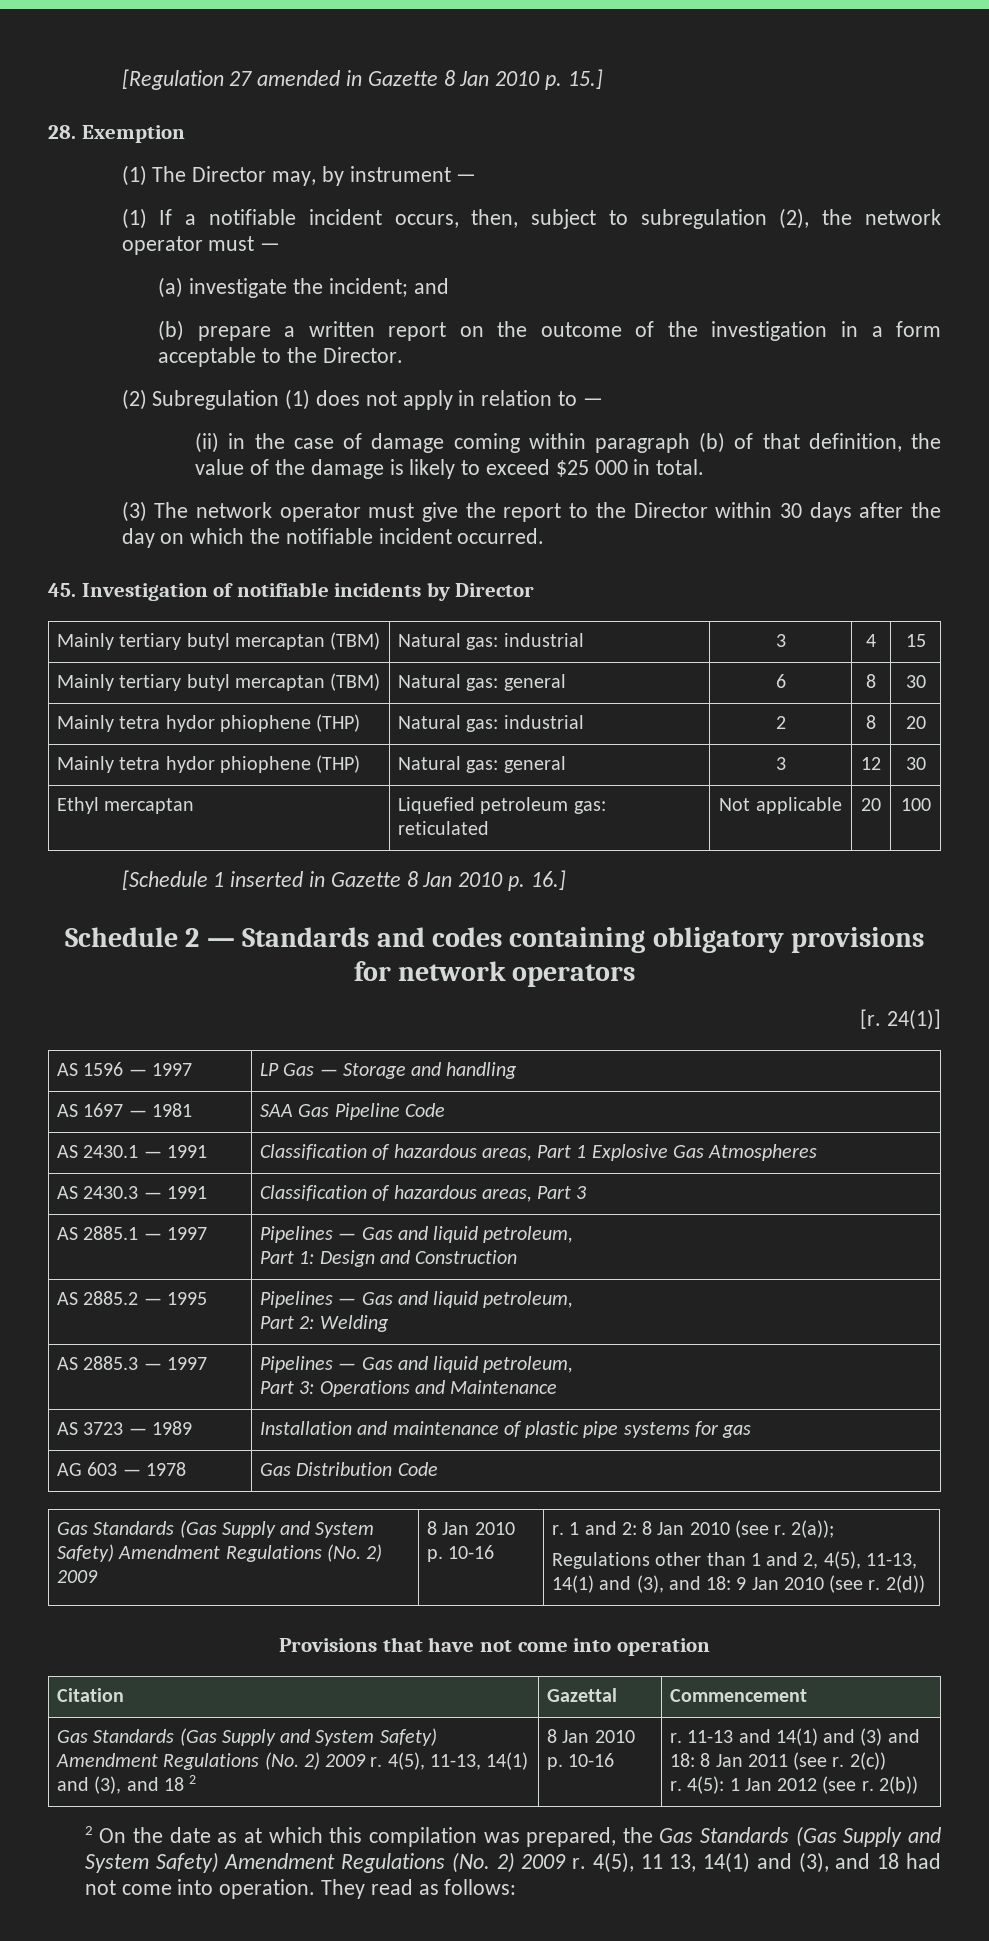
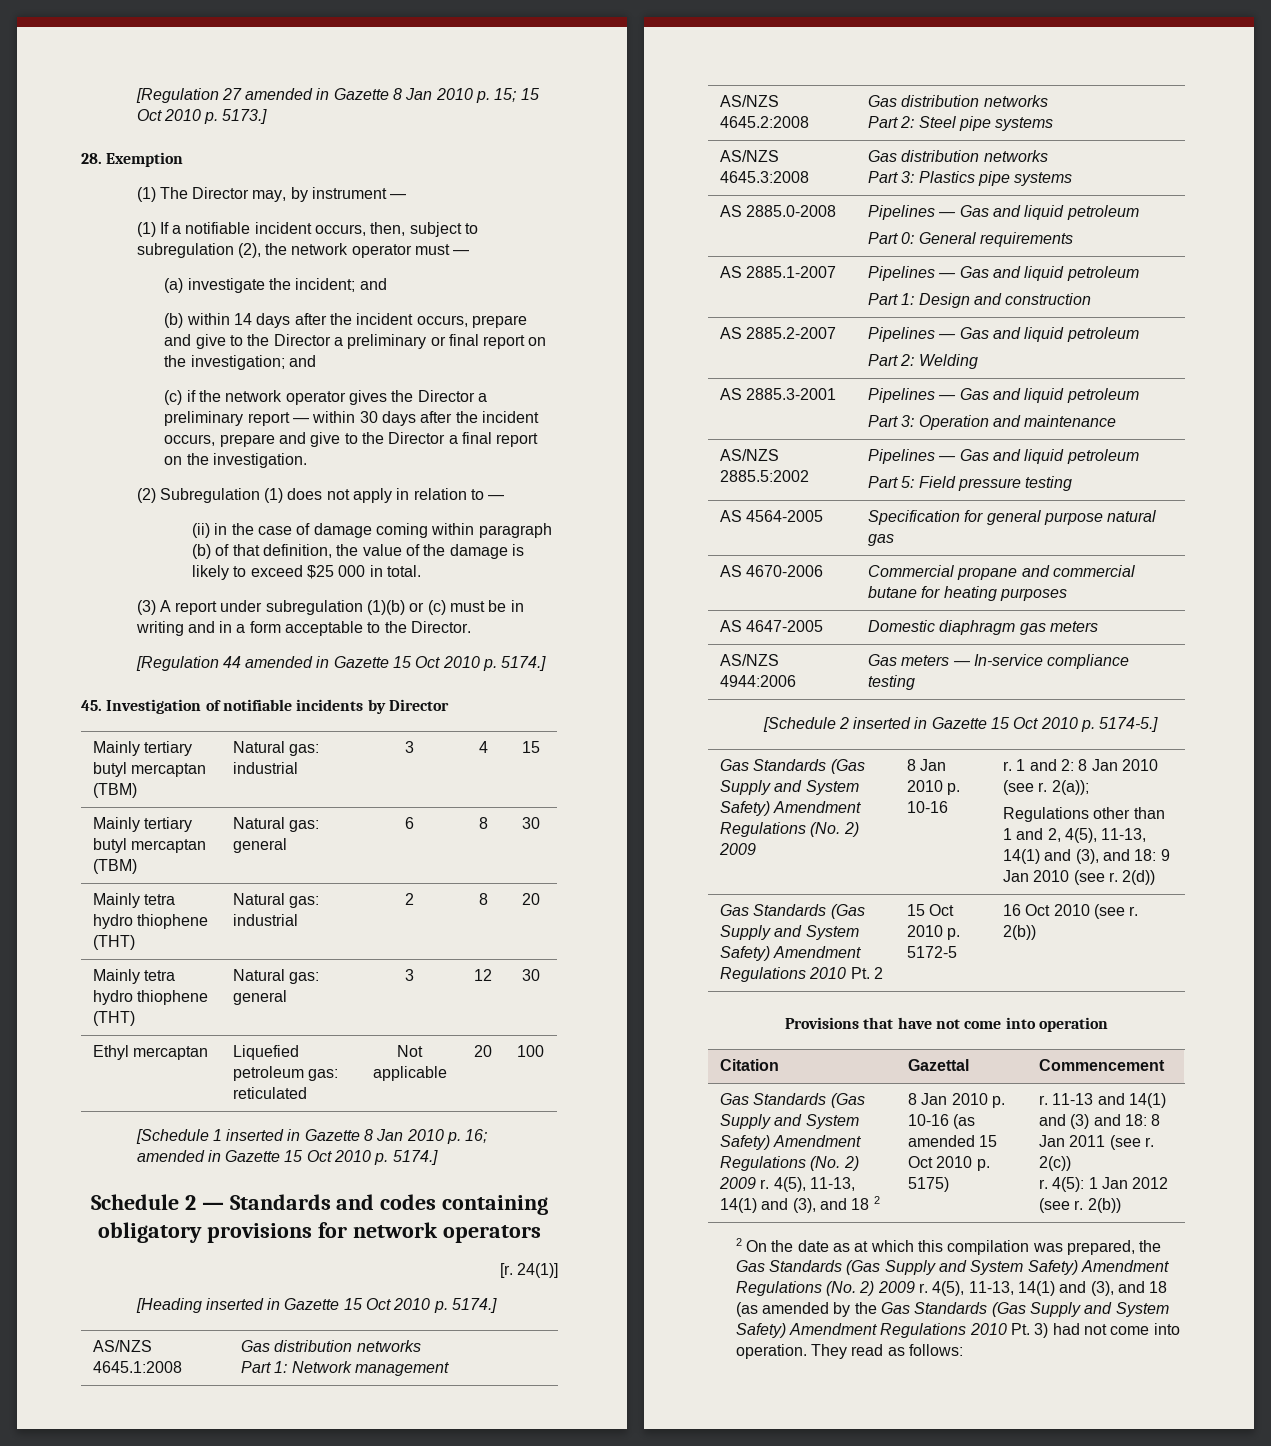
- [Regulation 27 amended in Gazette 8 Jan 2010 p. 15.]
+ [Regulation 27 amended in Gazette 8 Jan 2010 p. 15; 15 Oct 2010 p. 5173.]
- (b) prepare a written report on the outcome of the investigation in a form acceptable to the Director.
+ (b) within 14 days after the incident occurs, prepare and give to the Director a preliminary or final report on the investigation; and
+ (c) if the network operator gives the Director a preliminary report — within 30 days after the incident occurs, prepare and give to the Director a final report on the investigation.
- (3) The network operator must give the report to the Director within 30 days after the day on which the notifiable incident occurred.
+ (3) A report under subregulation (1)(b) or (c) must be in writing and in a form acceptable to the Director.
+ [Regulation 44 amended in Gazette 15 Oct 2010 p. 5174.]
- Mainly tetra hydor phiophene (THP) | Natural gas: industrial | 2 | 8 | 20
+ Mainly tetra hydro thiophene (THT) | Natural gas: industrial | 2 | 8 | 20
- Mainly tetra hydor phiophene (THP) | Natural gas: general | 3 | 12 | 30
+ Mainly tetra hydro thiophene (THT) | Natural gas: general | 3 | 12 | 30
- [Schedule 1 inserted in Gazette 8 Jan 2010 p. 16.]
+ [Schedule 1 inserted in Gazette 8 Jan 2010 p. 16; amended in Gazette 15 Oct 2010 p. 5174.]
- AS 1596 — 1997 | LP Gas — Storage and handling
- AS 1697 — 1981 | SAA Gas Pipeline Code
- AS 2430.1 — 1991 | Classification of hazardous areas, Part 1 Explosive Gas Atmospheres
- AS 2430.3 — 1991 | Classification of hazardous areas, Part 3
- AS 2885.1 — 1997 | Pipelines — Gas and liquid petroleum,
- Part 1: Design and Construction
- AS 2885.2 — 1995 | Pipelines — Gas and liquid petroleum,
+ [Heading inserted in Gazette 15 Oct 2010 p. 5174.]
+ AS/NZS 4645.1:2008 | Gas distribution networks
+ Part 1: Network management
+ AS/NZS 4645.2:2008 | Gas distribution networks
+ Part 2: Steel pipe systems
+ AS/NZS 4645.3:2008 | Gas distribution networks
+ Part 3: Plastics pipe systems
+ AS 2885.0-2008 | Pipelines — Gas and liquid petroleum
+ Part 0: General requirements
+ AS 2885.1-2007 | Pipelines — Gas and liquid petroleum
+ Part 1: Design and construction
+ AS 2885.2-2007 | Pipelines — Gas and liquid petroleum
- AS 2885.3 — 1997 | Pipelines — Gas and liquid petroleum,
- Part 3: Operations and Maintenance
- AS 3723 — 1989 | Installation and maintenance of plastic pipe systems for gas
- AG 603 — 1978 | Gas Distribution Code
+ AS 2885.3-2001 | Pipelines — Gas and liquid petroleum
+ Part 3: Operation and maintenance
+ AS/NZS 2885.5:2002 | Pipelines — Gas and liquid petroleum
+ Part 5: Field pressure testing
+ AS 4564-2005 | Specification for general purpose natural gas
+ AS 4670-2006 | Commercial propane and commercial butane for heating purposes
+ AS 4647-2005 | Domestic diaphragm gas meters
+ AS/NZS 4944:2006 | Gas meters — In-service compliance testing
+ [Schedule 2 inserted in Gazette 15 Oct 2010 p. 5174-5.]
+ Gas Standards (Gas Supply and System Safety) Amendment Regulations 2010 Pt. 2 | 15 Oct 2010 p. 5172-5 | 16 Oct 2010 (see r. 2(b))
- 4(5), 11-13, 14(1) and (3), and 18 2 | 8 Jan 2010 p. 10-16
+ 4(5), 11-13, 14(1) and (3), and 18 2 | 8 Jan 2010 p. 10-16 (as amended 15 Oct 2010 p. 5175)
- 4(5), 11 13, 14(1) and (3), and 18 had not come into operation.
+ 4(5), 11-13, 14(1) and (3), and 18 (as amended by the Gas Standards (Gas Supply and System Safety) Amendment Regulations 2010 Pt. 3) had not come into operation.

